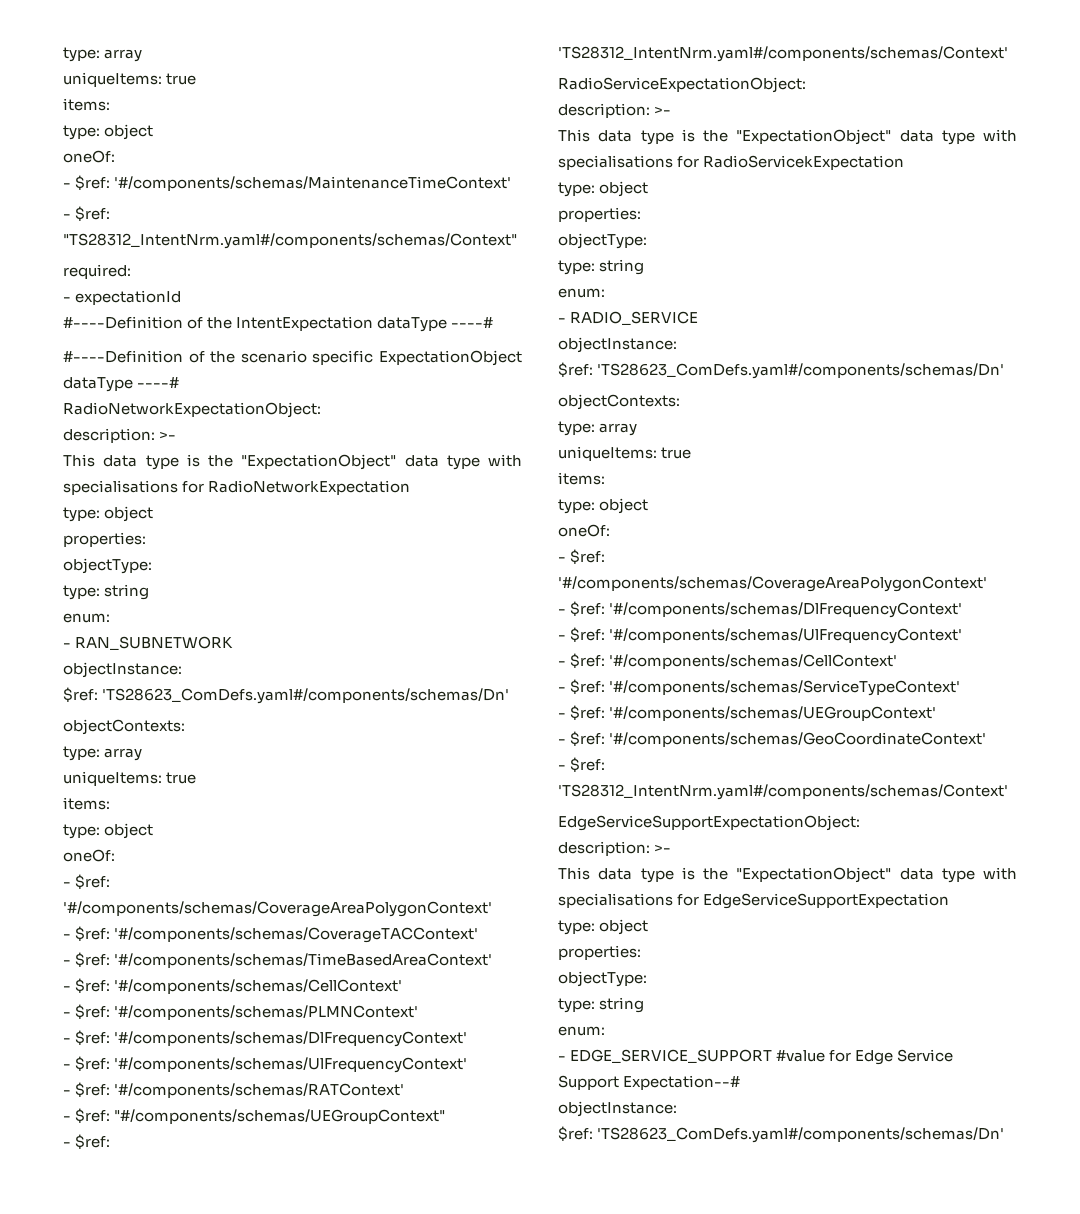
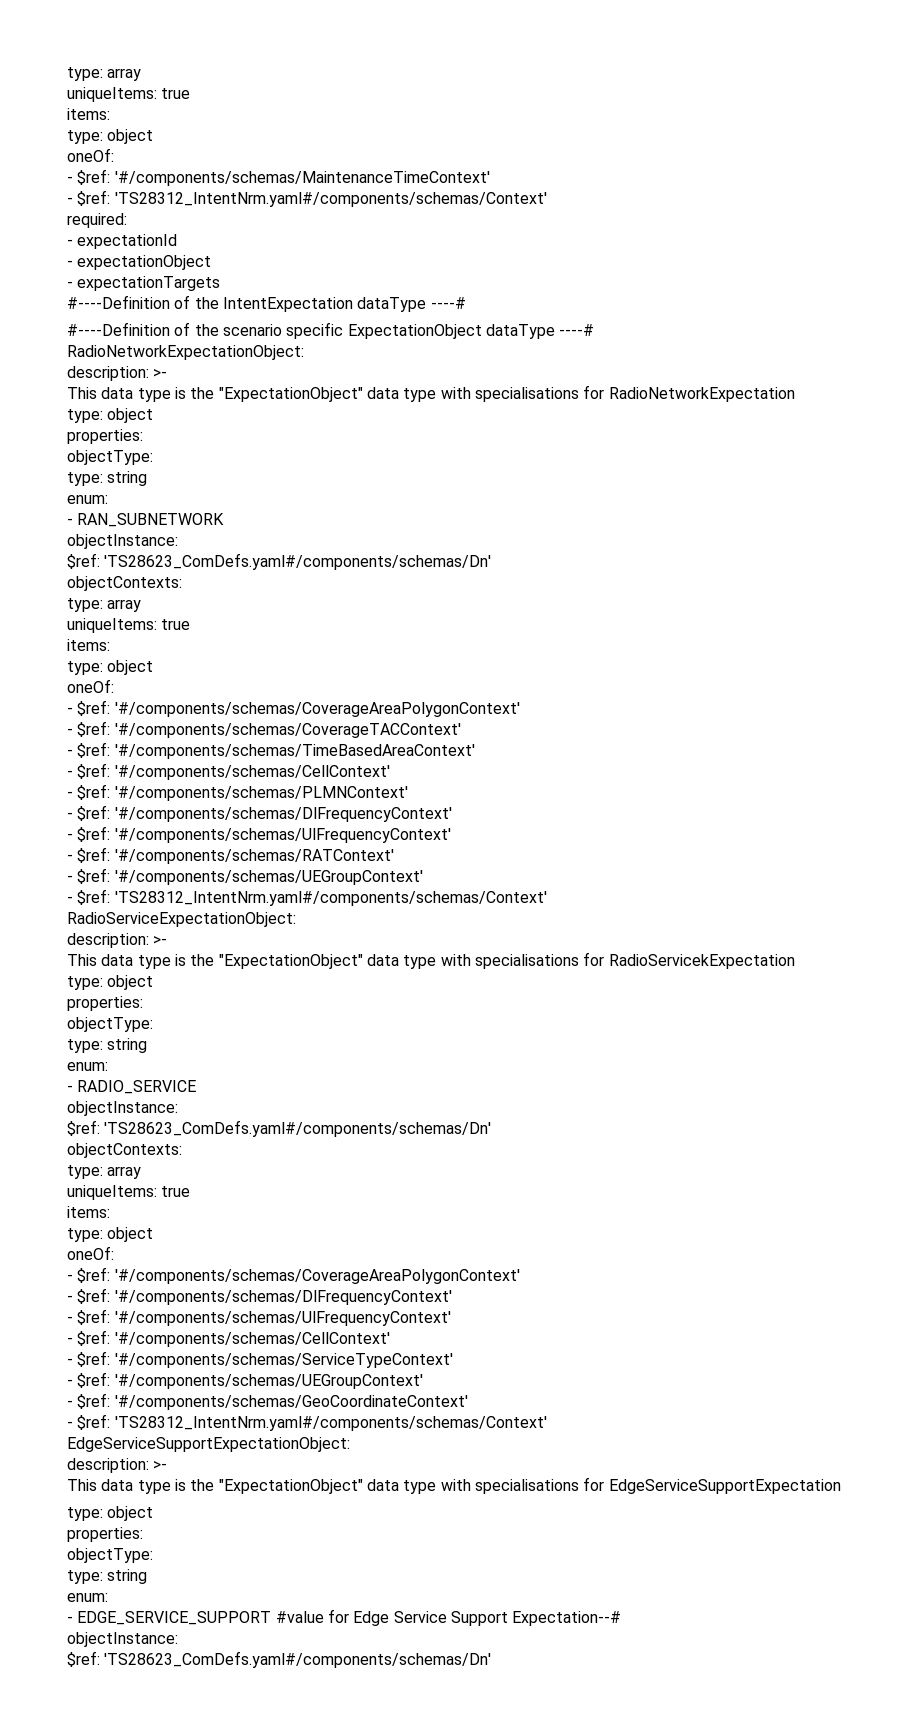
  - $ref: '#/components/schemas/MaintenanceTimeContext'
- - $ref: "TS28312_IntentNrm.yaml#/components/schemas/Context"
+ - $ref: 'TS28312_IntentNrm.yaml#/components/schemas/Context'
+ - expectationObject
+ - expectationTargets
  - $ref: '#/components/schemas/RATContext'
- - $ref: "#/components/schemas/UEGroupContext"
+ - $ref: '#/components/schemas/UEGroupContext'

